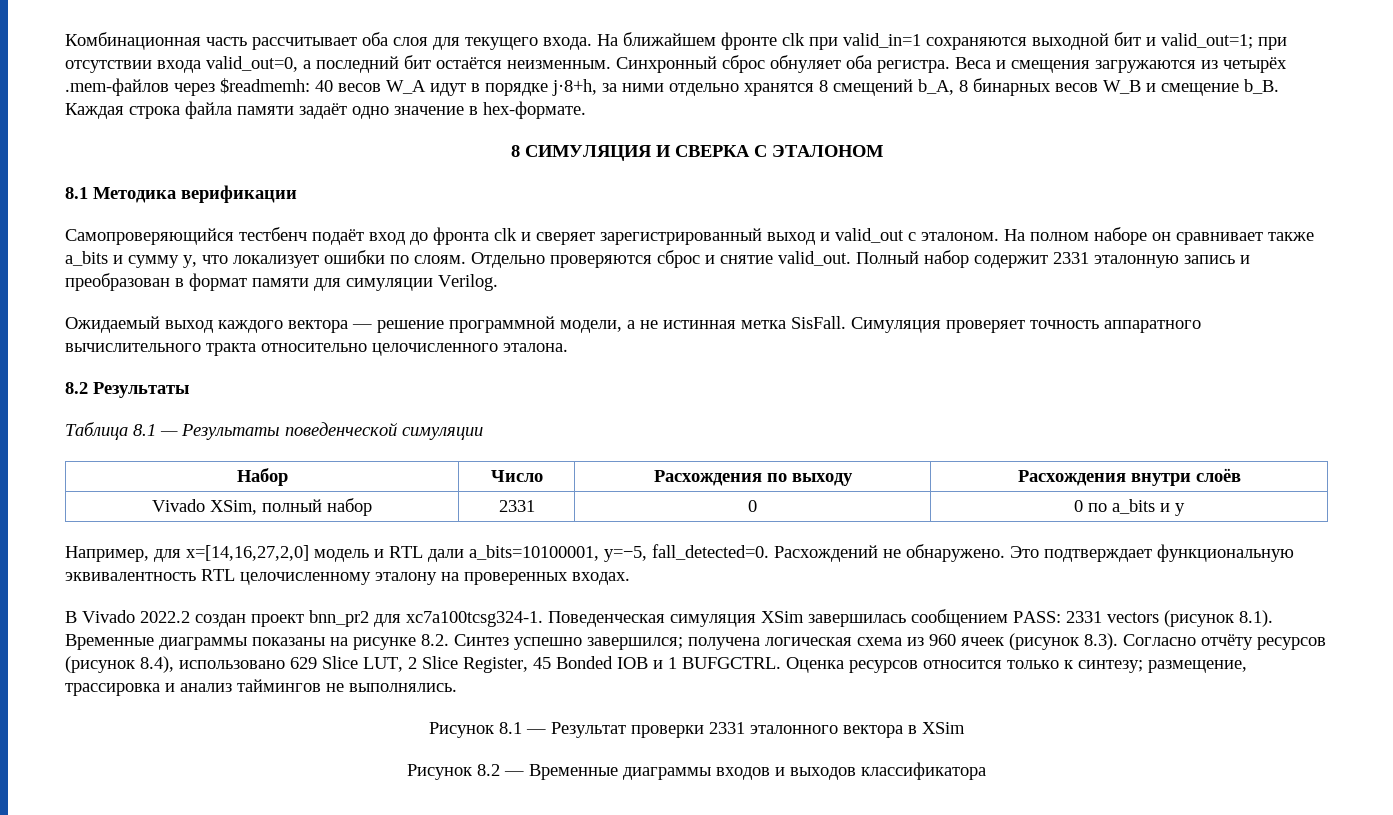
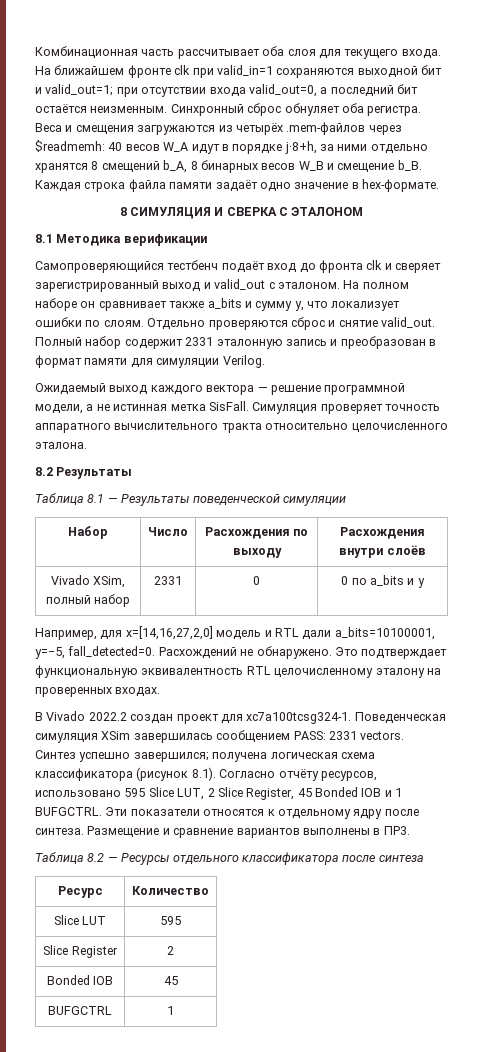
- В Vivado 2022.2 создан проект bnn_pr2 для xc7a100tcsg324-1.
+ В Vivado 2022.2 создан проект для xc7a100tcsg324-1.
- Поведенческая симуляция XSim завершилась сообщением PASS: 2331 vectors (рисунок 8.1). Временные диаграммы показаны на рисунке 8.2. Синтез успешно завершился; получена логическая схема из 960 ячеек (рисунок 8.3). Согласно отчёту ресурсов (рисунок 8.4), использовано 629 Slice LUT, 2 Slice Register, 45 Bonded IOB и 1 BUFGCTRL.
+ Поведенческая симуляция XSim завершилась сообщением PASS: 2331 vectors. Синтез успешно завершился; получена логическая схема классификатора (рисунок 8.1). Согласно отчёту ресурсов, использовано 595 Slice LUT, 2 Slice Register, 45 Bonded IOB и 1 BUFGCTRL.
- Оценка ресурсов относится только к синтезу; размещение, трассировка и анализ таймингов не выполнялись.
- Рисунок 8.1 — Результат проверки 2331 эталонного вектора в XSim
- Рисунок 8.2 — Временные диаграммы входов и выходов классификатора
+ Эти показатели относятся к отдельному ядру после синтеза. Размещение и сравнение вариантов выполнены в ПР3.
+ Таблица 8.2 — Ресурсы отдельного классификатора после синтеза
+ Ресурс | Количество
+ Slice LUT | 595
+ Slice Register | 2
+ Bonded IOB | 45
+ BUFGCTRL | 1

